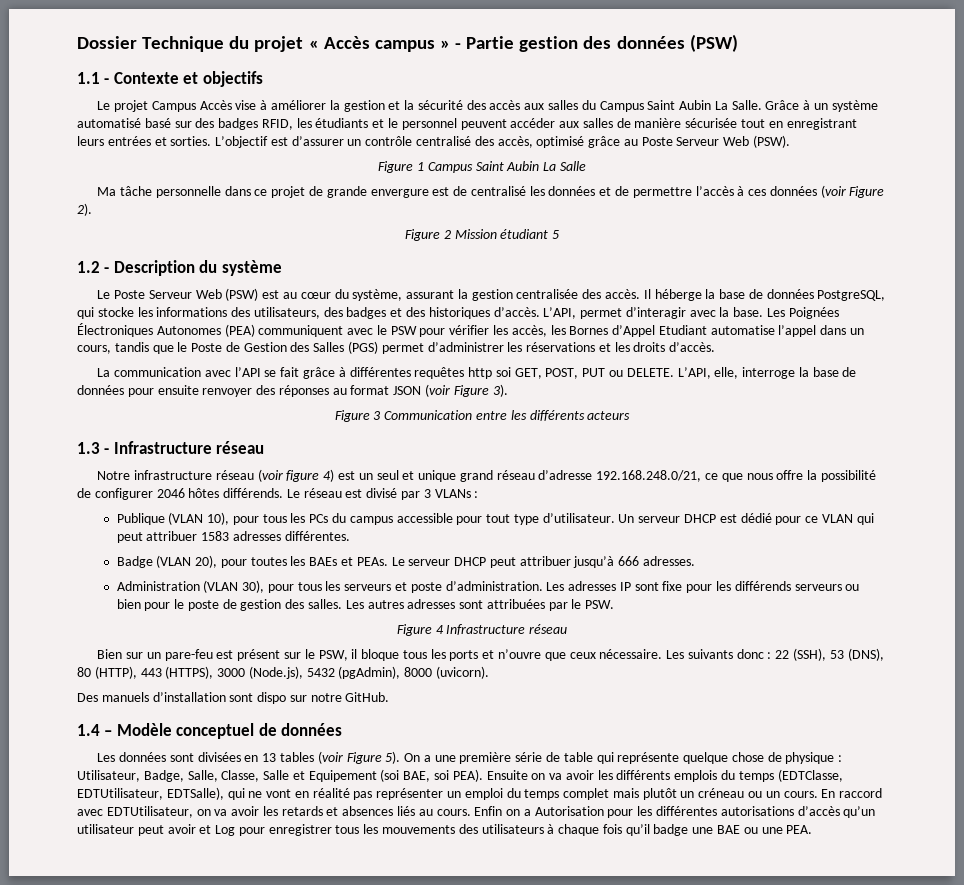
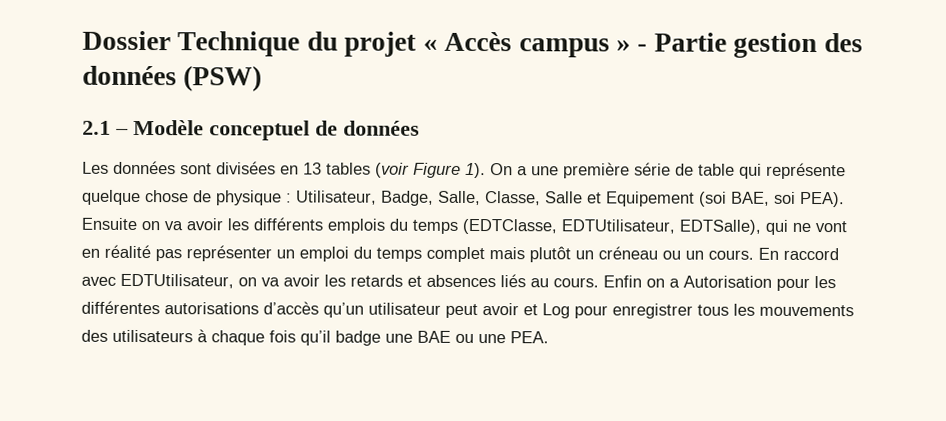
- 1.1 - Contexte et objectifs
- Le projet Campus Accès vise à améliorer la gestion et la sécurité des accès aux salles du Campus Saint Aubin La Salle. Grâce à un système automatisé basé sur des badges RFID, les étudiants et le personnel peuvent accéder aux salles de manière sécurisée tout en enregistrant leurs entrées et sorties. L’objectif est d’assurer un contrôle centralisé des accès, optimisé grâce au Poste Serveur Web (PSW).
- Figure 1 Campus Saint Aubin La Salle
- Ma tâche personnelle dans ce projet de grande envergure est de centralisé les données et de permettre l’accès à ces données (voir Figure 2).
- Figure 2 Mission étudiant 5
- 1.2 - Description du système
- Le Poste Serveur Web (PSW) est au cœur du système, assurant la gestion centralisée des accès. Il héberge la base de données PostgreSQL, qui stocke les informations des utilisateurs, des badges et des historiques d’accès. L’API, permet d’interagir avec la base. Les Poignées Électroniques Autonomes (PEA) communiquent avec le PSW pour vérifier les accès, les Bornes d’Appel Etudiant automatise l’appel dans un cours, tandis que le Poste de Gestion des Salles (PGS) permet d’administrer les réservations et les droits d’accès.
- La communication avec l’API se fait grâce à différentes requêtes http soi GET, POST, PUT ou DELETE. L’API, elle, interroge la base de données pour ensuite renvoyer des réponses au format JSON (voir Figure 3).
- Figure 3 Communication entre les différents acteurs
- 1.3 - Infrastructure réseau
- Notre infrastructure réseau (voir figure 4) est un seul et unique grand réseau d’adresse 192.168.248.0/21, ce que nous offre la possibilité de configurer 2046 hôtes différends. Le réseau est divisé par 3 VLANs :
- Publique (VLAN 10), pour tous les PCs du campus accessible pour tout type d’utilisateur. Un serveur DHCP est dédié pour ce VLAN qui peut attribuer 1583 adresses différentes.
- Badge (VLAN 20), pour toutes les BAEs et PEAs. Le serveur DHCP peut attribuer jusqu’à 666 adresses.
- Administration (VLAN 30), pour tous les serveurs et poste d’administration. Les adresses IP sont fixe pour les différends serveurs ou bien pour le poste de gestion des salles. Les autres adresses sont attribuées par le PSW.
- Figure 4 Infrastructure réseau
- Bien sur un pare-feu est présent sur le PSW, il bloque tous les ports et n’ouvre que ceux nécessaire. Les suivants donc : 22 (SSH), 53 (DNS), 80 (HTTP), 443 (HTTPS), 3000 (Node.js), 5432 (pgAdmin), 8000 (uvicorn).
- Des manuels d’installation sont dispo sur notre GitHub.
- 1.4 – Modèle conceptuel de données
+ 2.1 – Modèle conceptuel de données
- Les données sont divisées en 13 tables (voir Figure 5).
+ Les données sont divisées en 13 tables (voir Figure 1).

